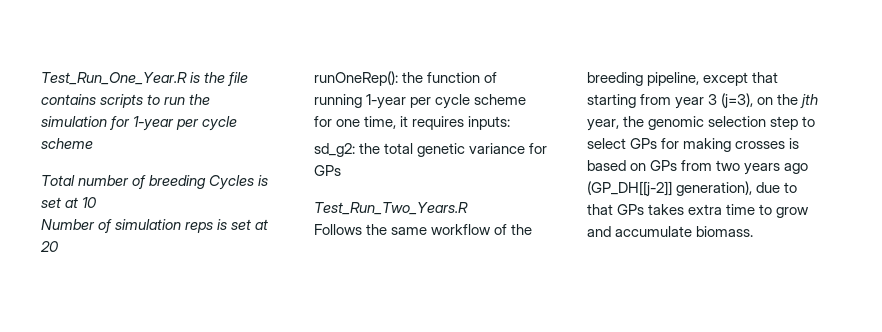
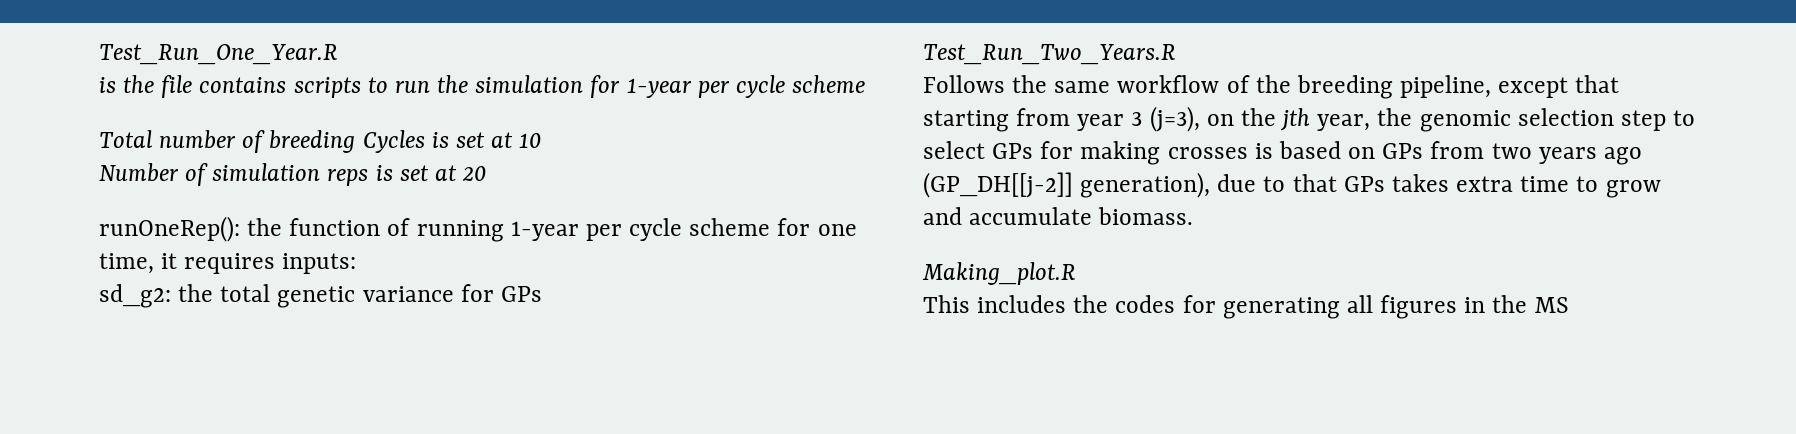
- Test_Run_One_Year.R is the file contains scripts to run the simulation for 1-year per cycle scheme
+ Test_Run_One_Year.R
+ is the file contains scripts to run the simulation for 1-year per cycle scheme
+ Making_plot.R
+ This includes the codes for generating all figures in the MS

